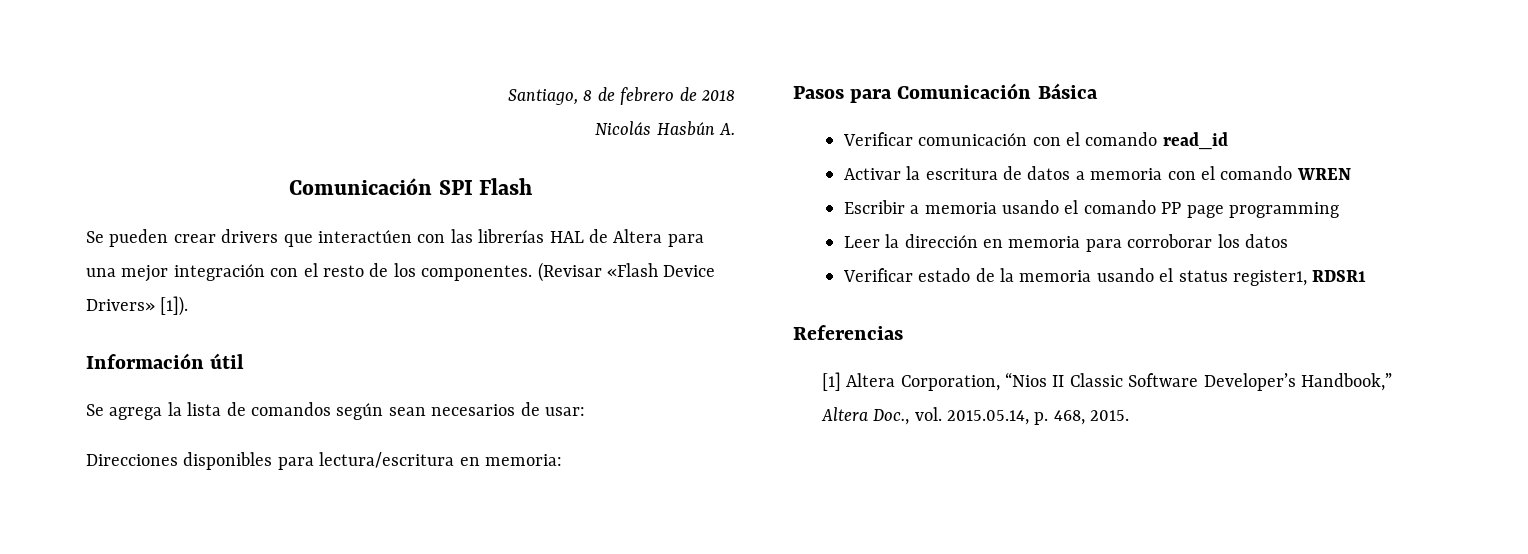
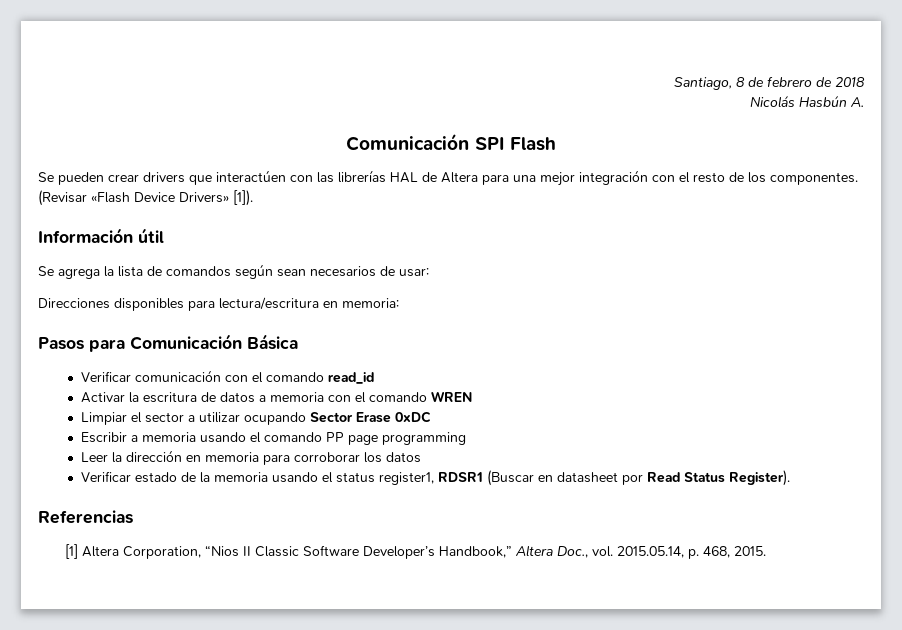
+ Limpiar el sector a utilizar ocupando Sector Erase 0xDC
- Verificar estado de la memoria usando el status register1, RDSR1
+ Verificar estado de la memoria usando el status register1, RDSR1 (Buscar en datasheet por Read Status Register).

